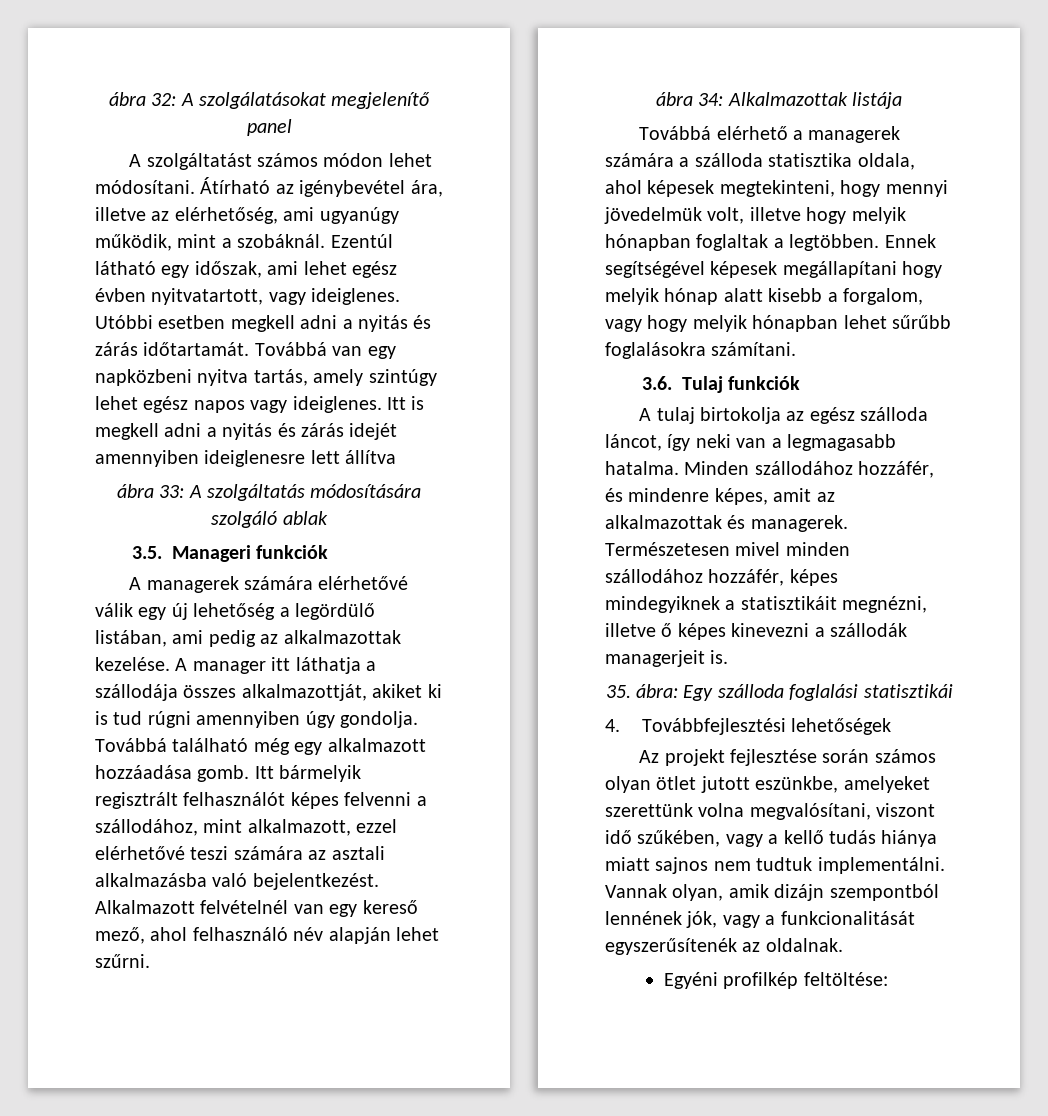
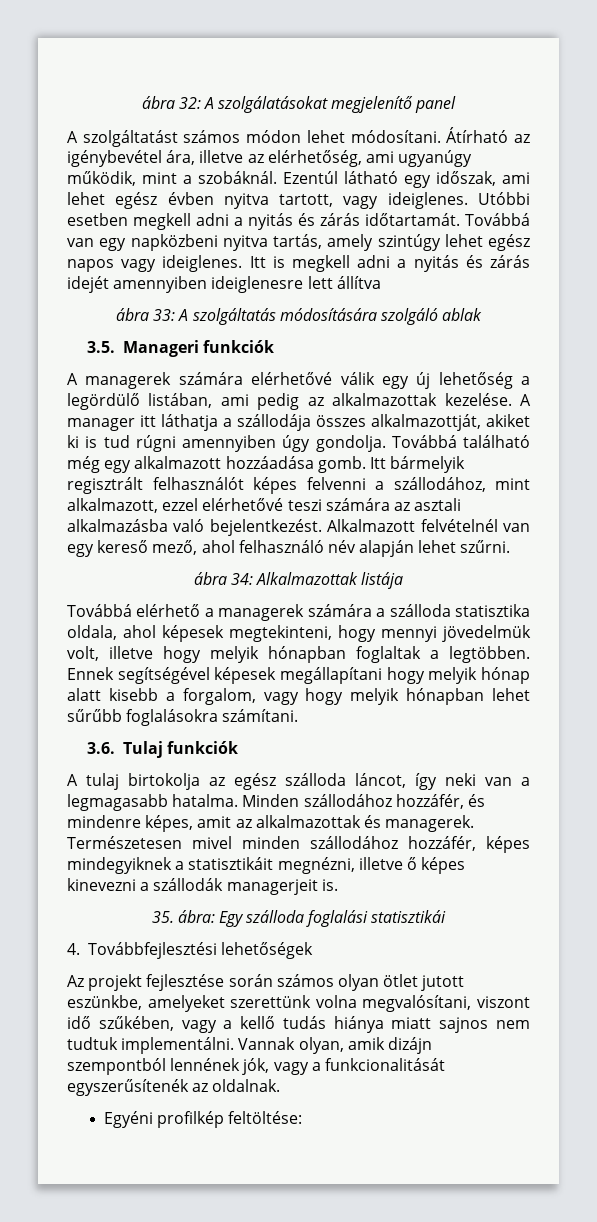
- Ezentúl látható egy időszak, ami lehet egész évben nyitvatartott, vagy ideiglenes.
+ Ezentúl látható egy időszak, ami lehet egész évben nyitva tartott, vagy ideiglenes.

